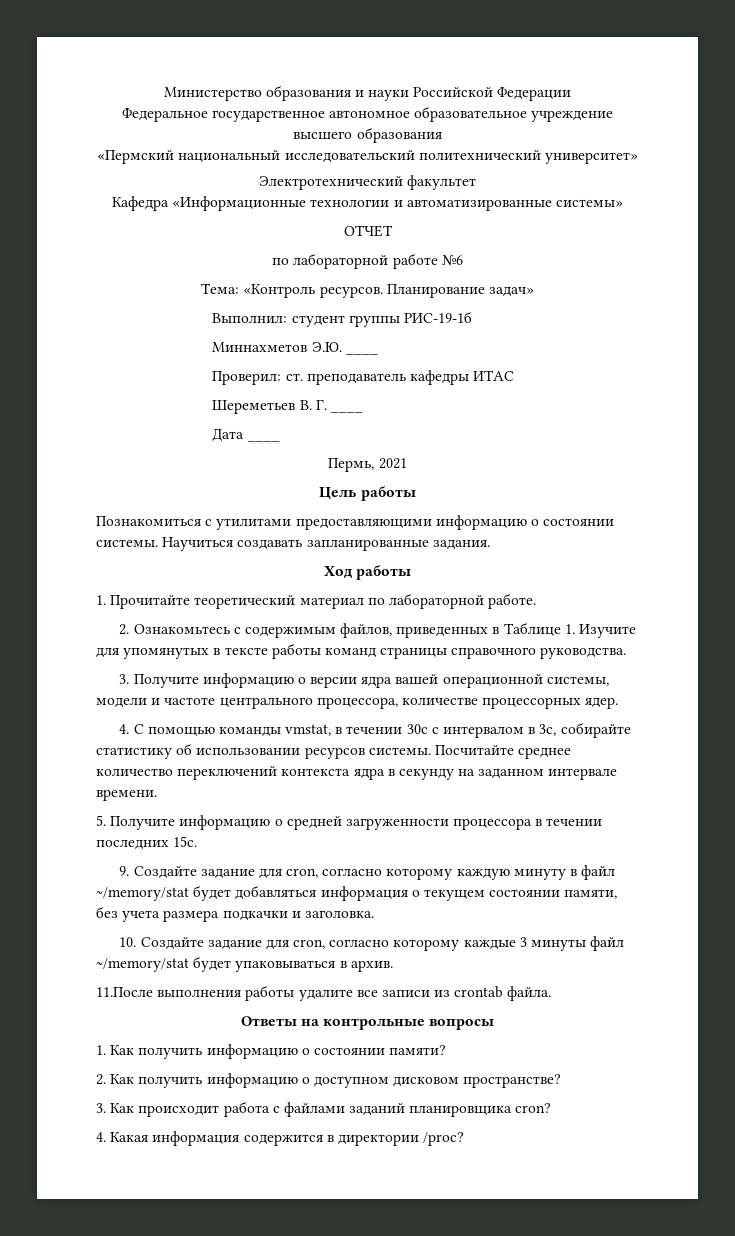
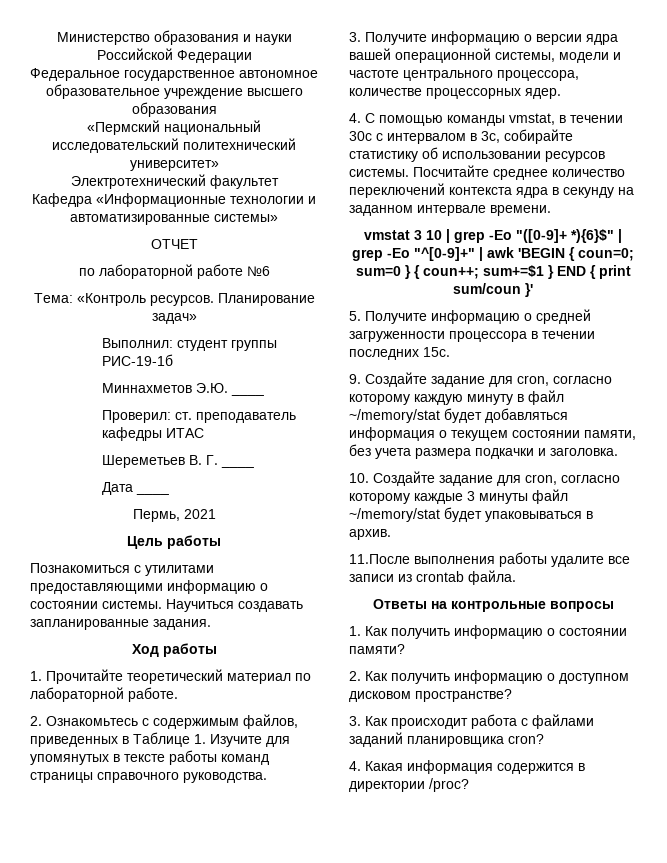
+ vmstat 3 10 | grep -Eo "([0-9]+ *){6}$" | grep -Eo "^[0-9]+" | awk 'BEGIN { coun=0; sum=0 } { coun++; sum+=$1 } END { print sum/coun }'

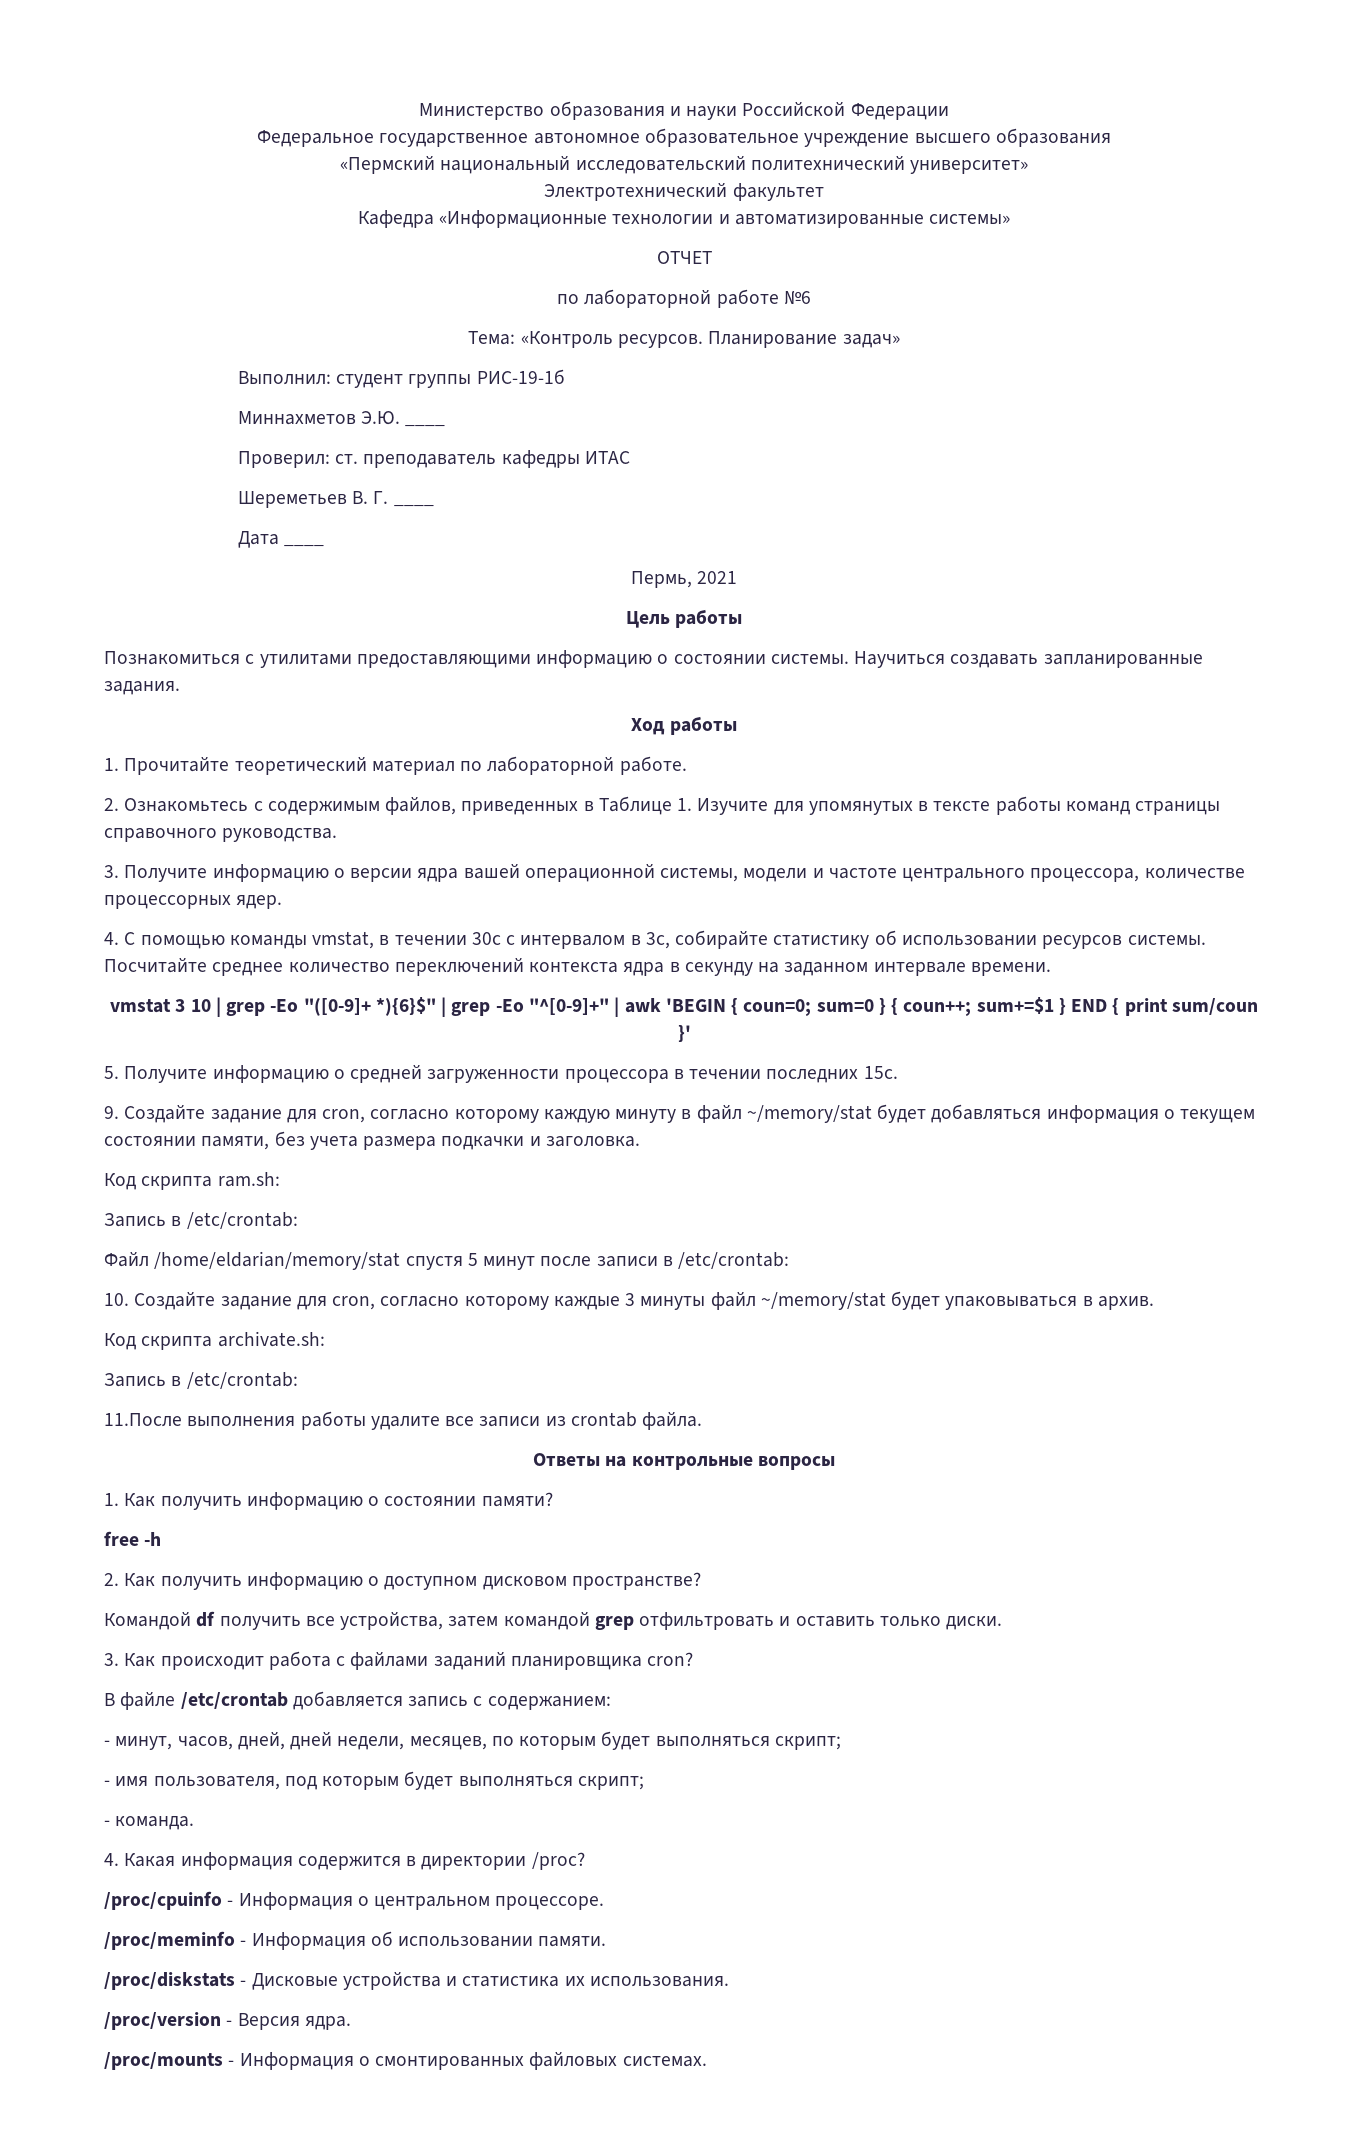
+ Код скрипта ram.sh:
+ Запись в /etc/crontab:
+ Файл /home/eldarian/memory/stat спустя 5 минут после записи в /etc/crontab:
+ Код скрипта archivate.sh:
+ Запись в /etc/crontab:
+ free -h
+ Командой df получить все устройства, затем командой grep отфильтровать и оставить только диски.
+ В файле /etc/crontab добавляется запись с содержанием:
+ - минут, часов, дней, дней недели, месяцев, по которым будет выполняться скрипт;
+ - имя пользователя, под которым будет выполняться скрипт;
+ - команда.
+ /proc/cpuinfo - Информация о центральном процессоре.
+ /proc/meminfo - Информация об использовании памяти.
+ /рrос/diskstats - Дисковые устройства и статистика их использования.
+ /рrос/version - Версия ядра.
+ /рrос/mounts - Информация о смонтированных файловых системах.

